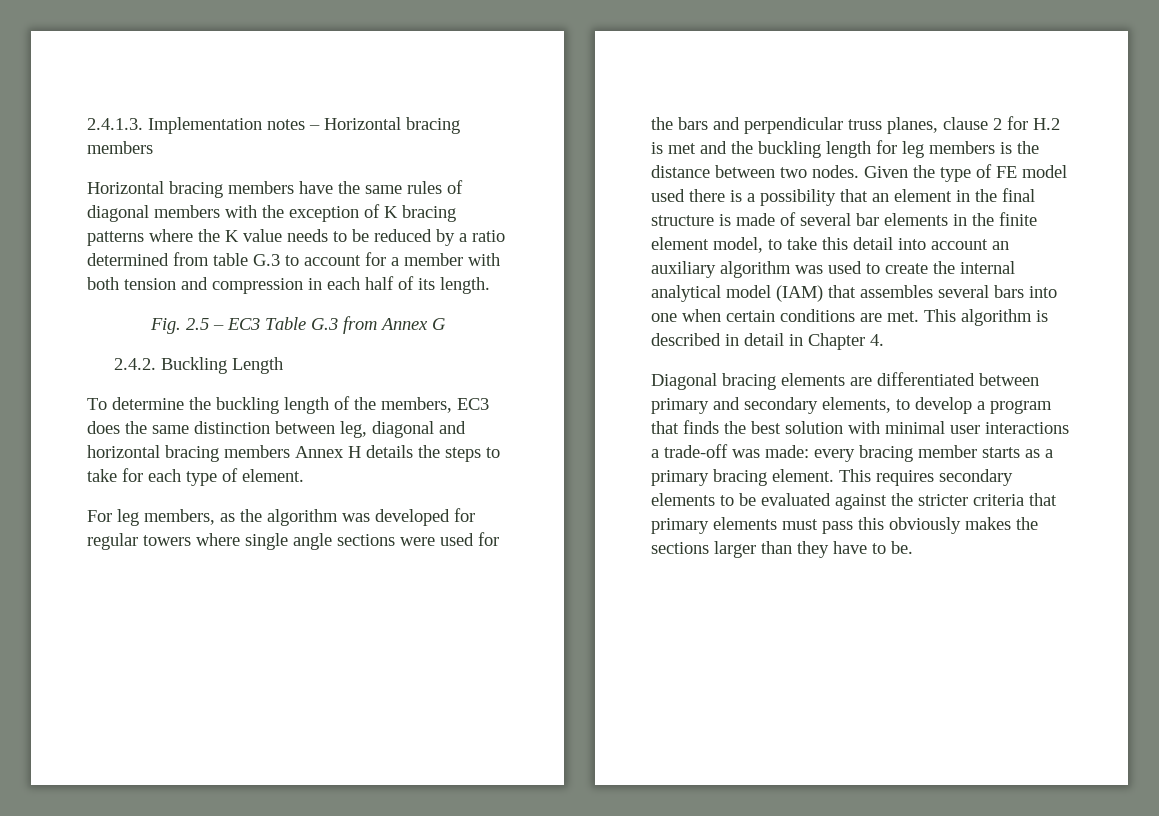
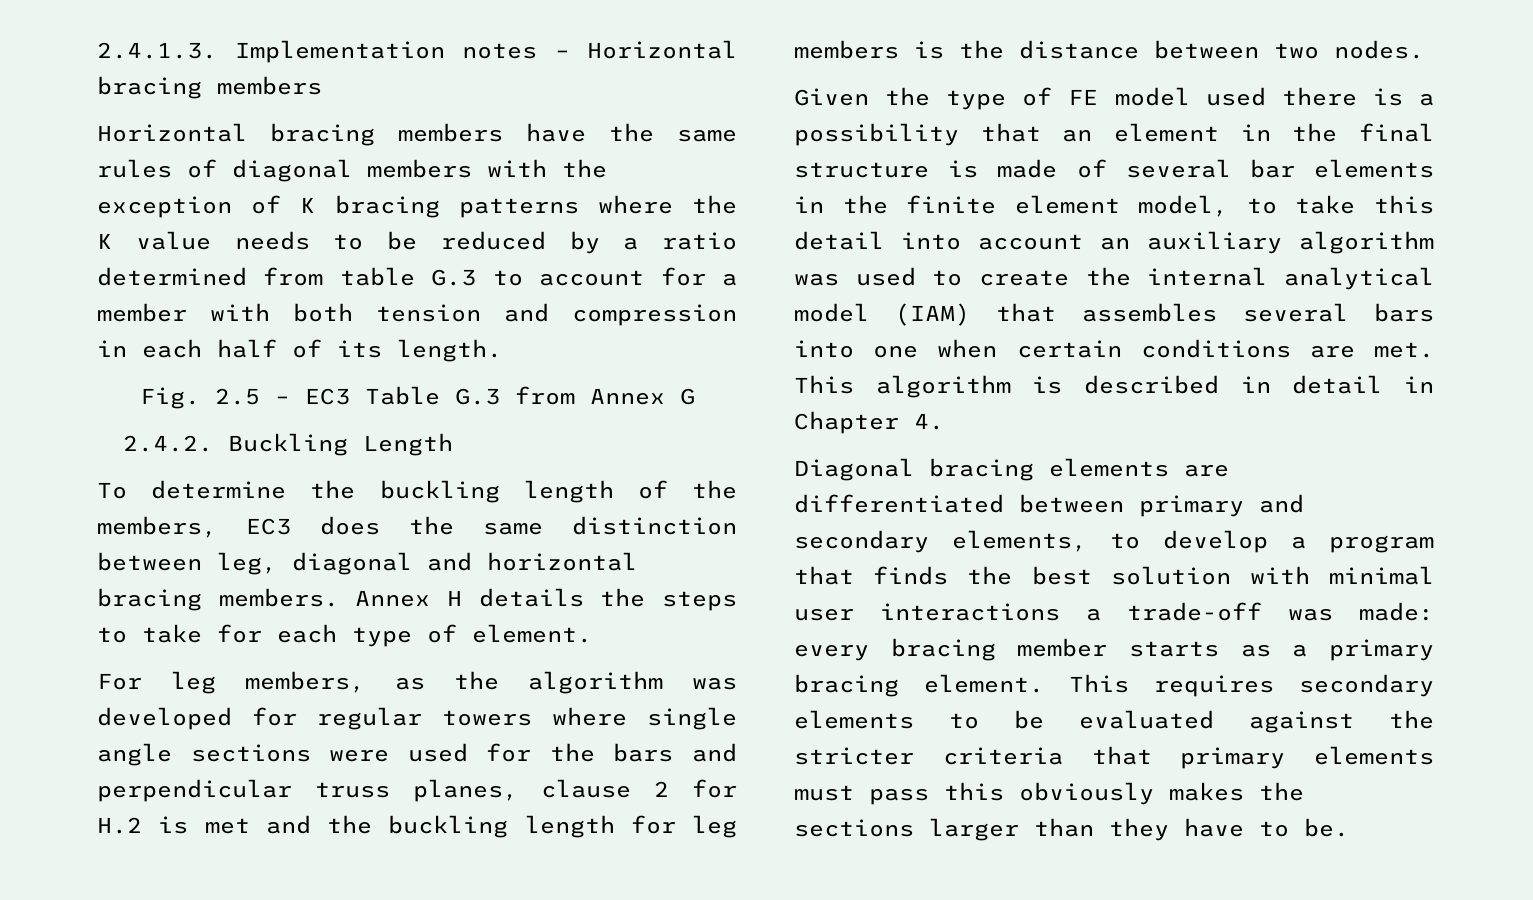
- To determine the buckling length of the members, EC3 does the same distinction between leg, diagonal and horizontal bracing members Annex H details the steps to take for each type of element.
+ To determine the buckling length of the members, EC3 does the same distinction between leg, diagonal and horizontal bracing members. Annex H details the steps to take for each type of element.
- For leg members, as the algorithm was developed for regular towers where single angle sections were used for the bars and perpendicular truss planes, clause 2 for H.2 is met and the buckling length for leg members is the distance between two nodes. Given the type of FE model used there is a possibility that an element in the final structure is made of several bar elements in the finite element model, to take this detail into account an auxiliary algorithm was used to create the internal analytical model (IAM) that assembles several bars into one when certain conditions are met.
+ For leg members, as the algorithm was developed for regular towers where single angle sections were used for the bars and perpendicular truss planes, clause 2 for H.2 is met and the buckling length for leg members is the distance between two nodes.
+ Given the type of FE model used there is a possibility that an element in the final structure is made of several bar elements in the finite element model, to take this detail into account an auxiliary algorithm was used to create the internal analytical model (IAM) that assembles several bars into one when certain conditions are met.

